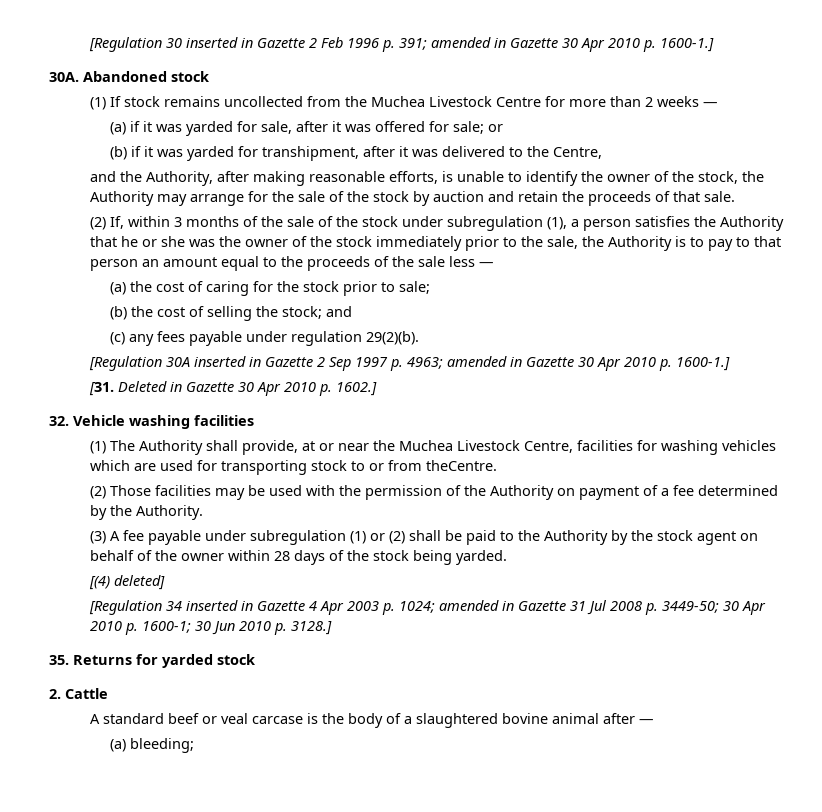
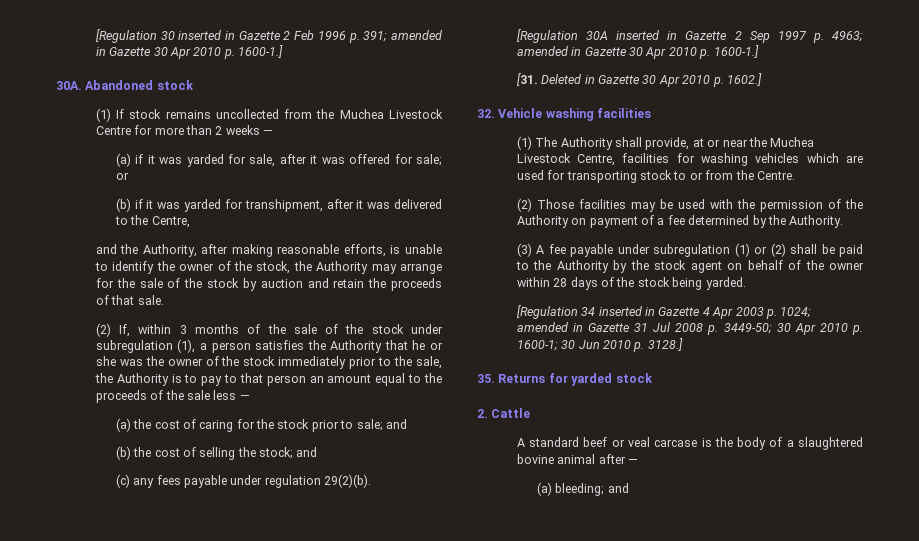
- (a) the cost of caring for the stock prior to sale;
+ (a) the cost of caring for the stock prior to sale; and
- (1) The Authority shall provide, at or near the Muchea Livestock Centre, facilities for washing vehicles which are used for transporting stock to or from theCentre.
+ (1) The Authority shall provide, at or near the Muchea Livestock Centre, facilities for washing vehicles which are used for transporting stock to or from the Centre.
- [(4) deleted]
- (a) bleeding;
+ (a) bleeding; and

